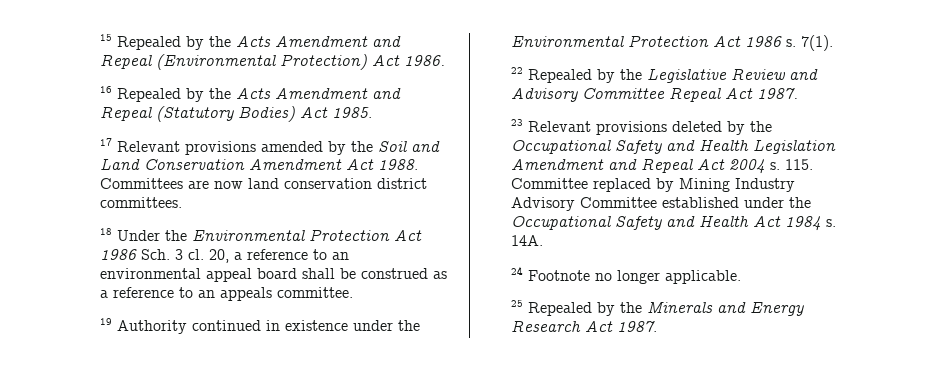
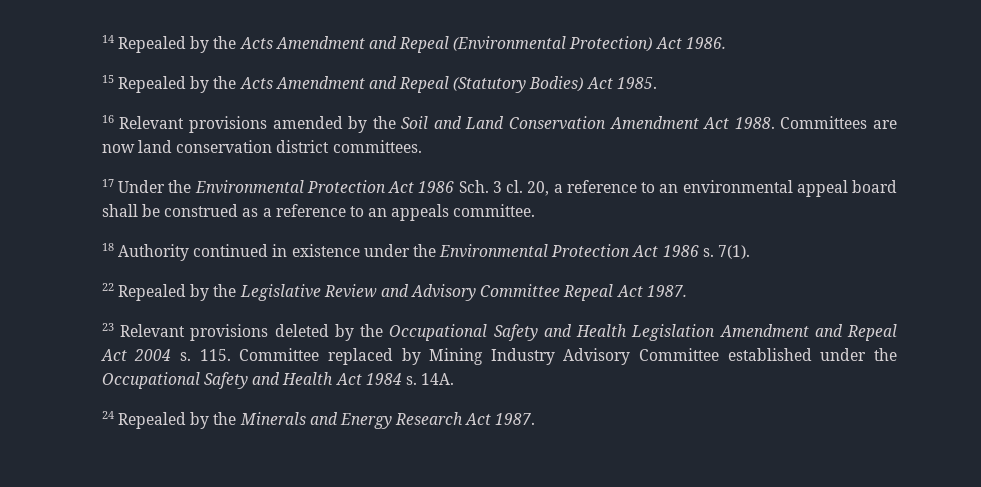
- 15 Repealed by the Acts Amendment and Repeal (Environmental Protection) Act 1986.
+ 14 Repealed by the Acts Amendment and Repeal (Environmental Protection) Act 1986.
- 16 Repealed by the Acts Amendment and Repeal (Statutory Bodies) Act 1985.
+ 15 Repealed by the Acts Amendment and Repeal (Statutory Bodies) Act 1985.
- 17 Relevant provisions amended by the Soil and Land Conservation Amendment Act 1988.
+ 16 Relevant provisions amended by the Soil and Land Conservation Amendment Act 1988.
- 18 Under the Environmental Protection Act 1986 Sch. 3 cl.
+ 17 Under the Environmental Protection Act 1986 Sch. 3 cl.
- 19 Authority continued in existence under the Environmental Protection Act 1986 s.
+ 18 Authority continued in existence under the Environmental Protection Act 1986 s.
- 24 Footnote no longer applicable.
- 25 Repealed by the Minerals and Energy Research Act 1987.
+ 24 Repealed by the Minerals and Energy Research Act 1987.

